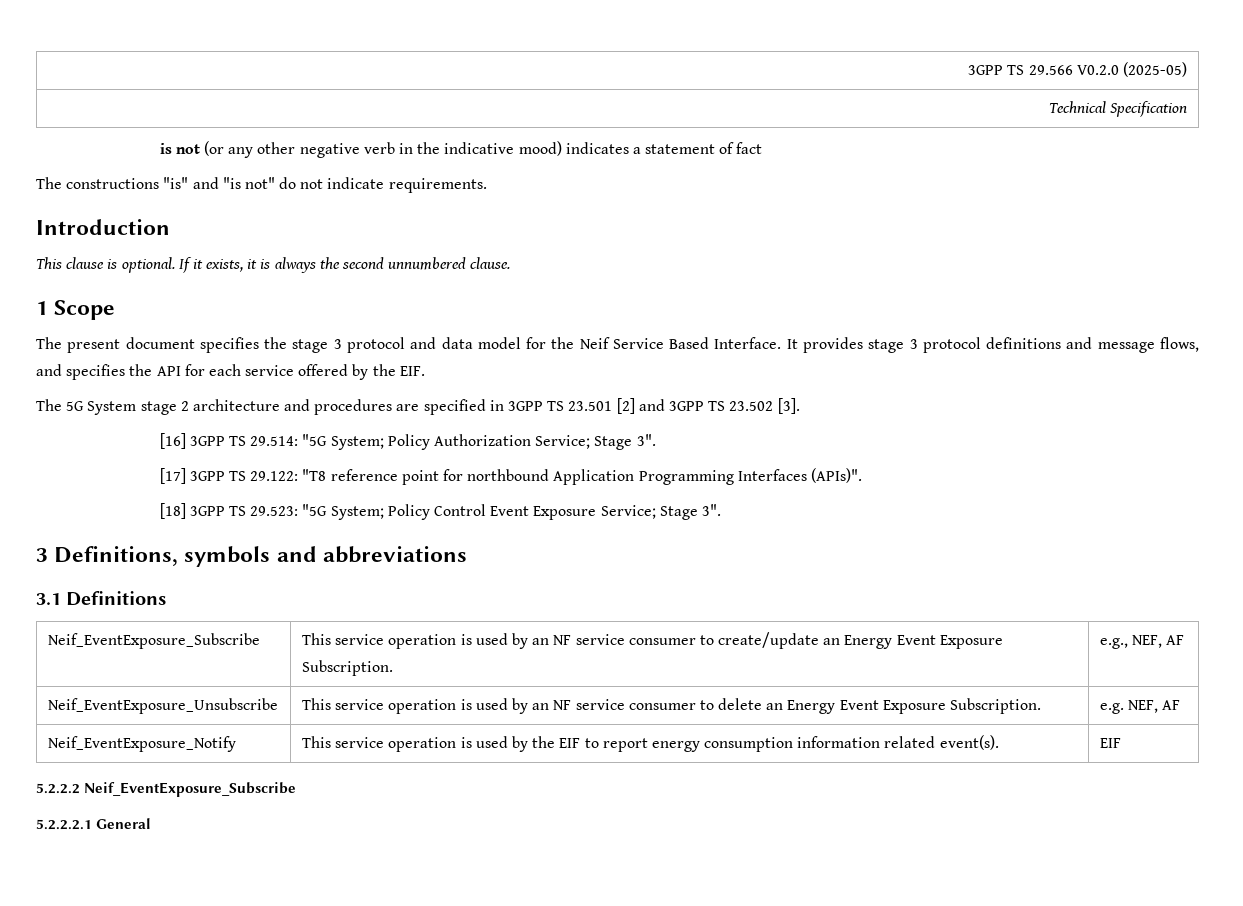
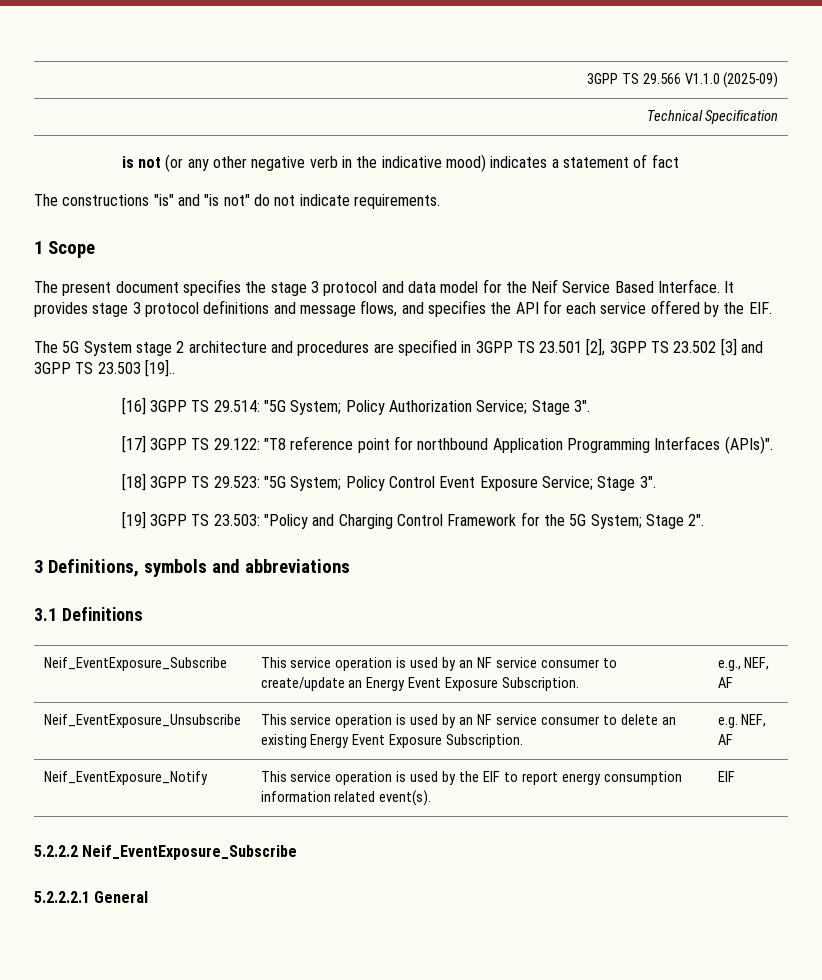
- 3GPP TS 29.566 V0.2.0 (2025-05)
+ 3GPP TS 29.566 V1.1.0 (2025-09)
- Introduction
- This clause is optional. If it exists, it is always the second unnumbered clause.
- The 5G System stage 2 architecture and procedures are specified in 3GPP TS 23.501 [2] and 3GPP TS 23.502 [3].
+ The 5G System stage 2 architecture and procedures are specified in 3GPP TS 23.501 [2], 3GPP TS 23.502 [3] and 3GPP TS 23.503 [19]..
+ [19] 3GPP TS 23.503: "Policy and Charging Control Framework for the 5G System; Stage 2".
- Neif_EventExposure_Unsubscribe | This service operation is used by an NF service consumer to delete an Energy Event Exposure Subscription. | e.g. NEF, AF
+ Neif_EventExposure_Unsubscribe | This service operation is used by an NF service consumer to delete an existing Energy Event Exposure Subscription. | e.g. NEF, AF

